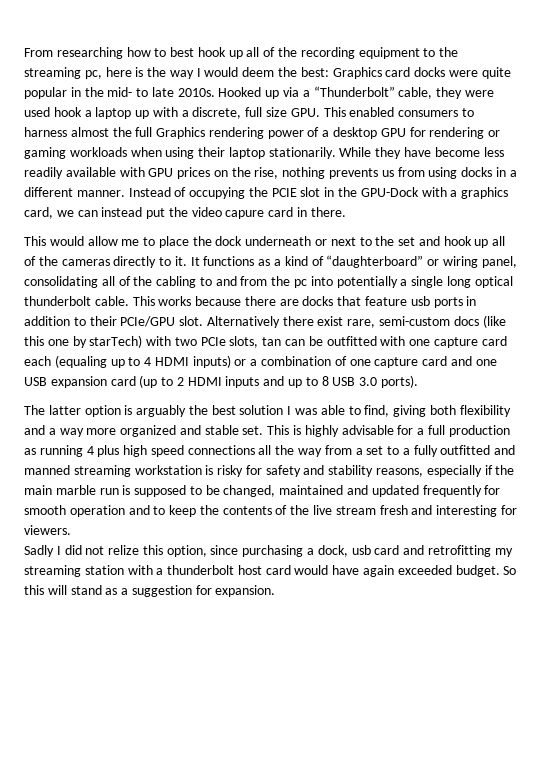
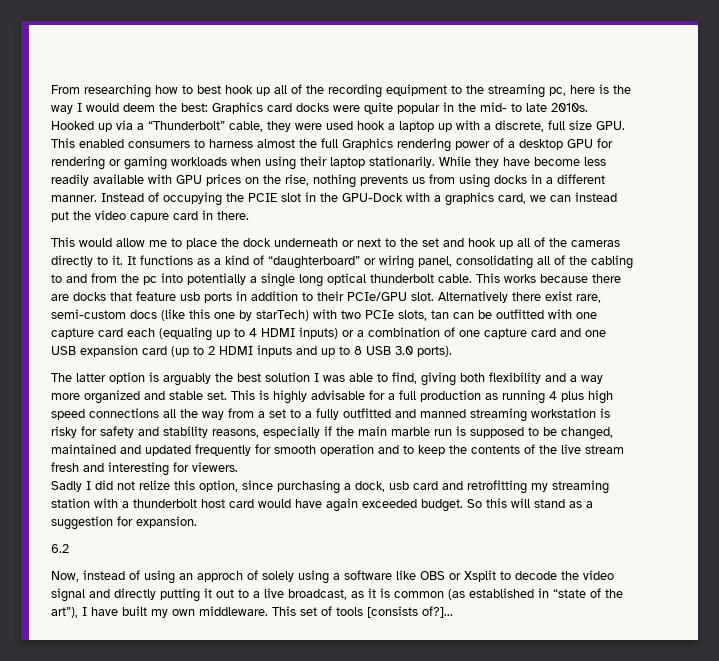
+ 6.2
+ Now, instead of using an approch of solely using a software like OBS or Xsplit to decode the video signal and directly putting it out to a live broadcast, as it is common (as established in “state of the art”), I have built my own middleware. This set of tools [consists of?]...

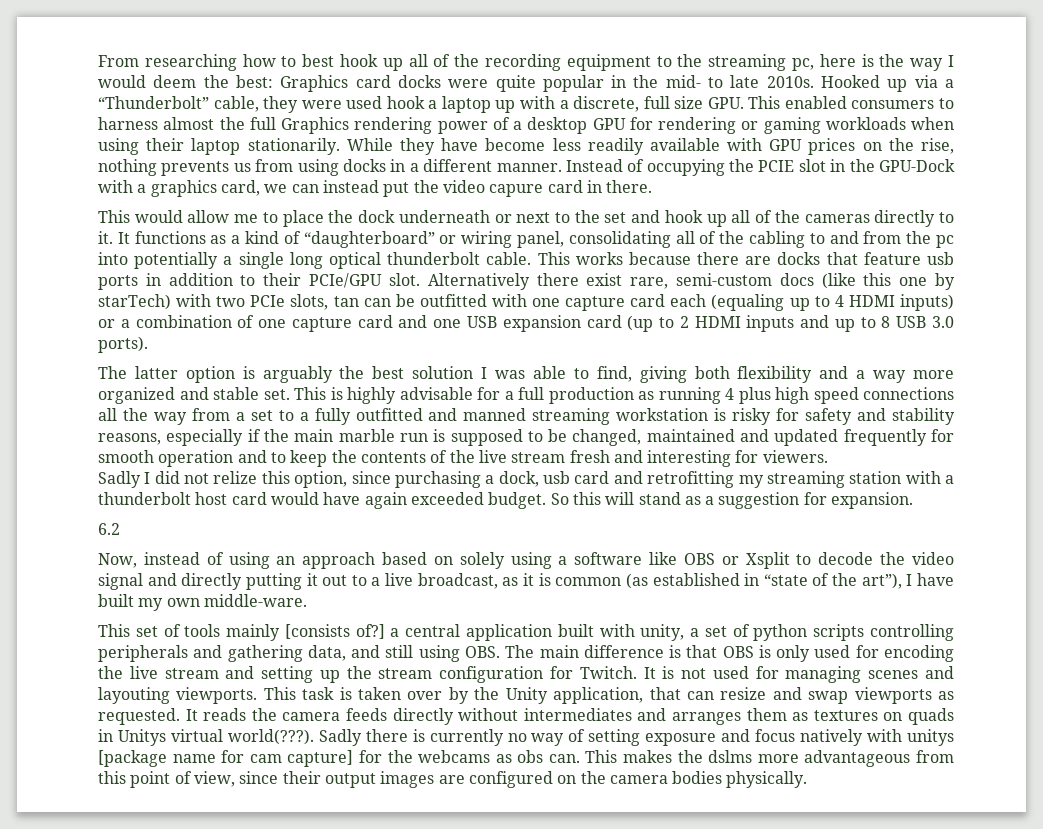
- Now, instead of using an approch of solely using a software like OBS or Xsplit to decode the video signal and directly putting it out to a live broadcast, as it is common (as established in “state of the art”), I have built my own middleware. This set of tools [consists of?]...
+ Now, instead of using an approach based on solely using a software like OBS or Xsplit to decode the video signal and directly putting it out to a live broadcast, as it is common (as established in “state of the art”), I have built my own middle-ware.
+ This set of tools mainly [consists of?] a central application built with unity, a set of python scripts controlling peripherals and gathering data, and still using OBS. The main difference is that OBS is only used for encoding the live stream and setting up the stream configuration for Twitch. It is not used for managing scenes and layouting viewports. This task is taken over by the Unity application, that can resize and swap viewports as requested. It reads the camera feeds directly without intermediates and arranges them as textures on quads in Unitys virtual world(???). Sadly there is currently no way of setting exposure and focus natively with unitys [package name for cam capture] for the webcams as obs can. This makes the dslms more advantageous from this point of view, since their output images are configured on the camera bodies physically.

